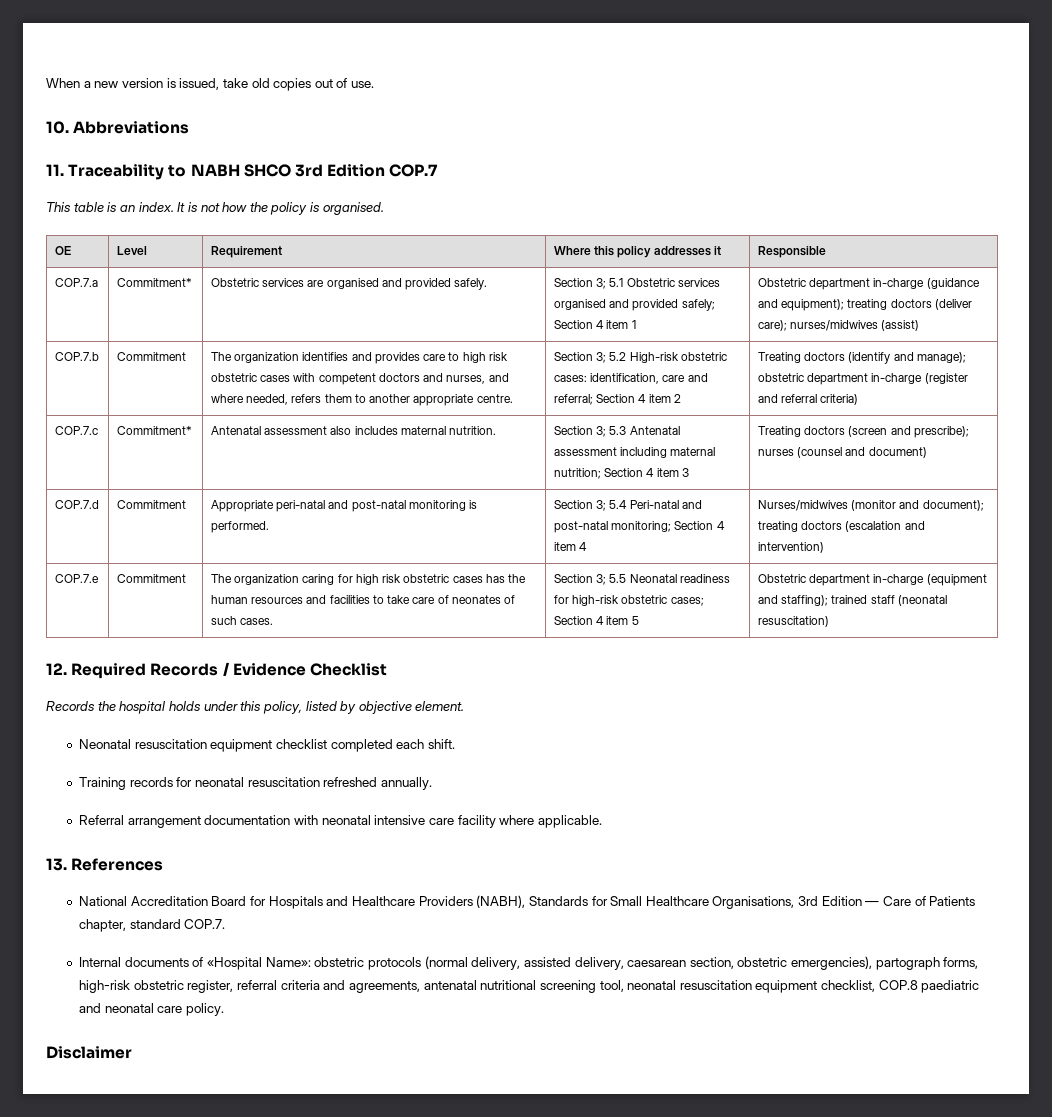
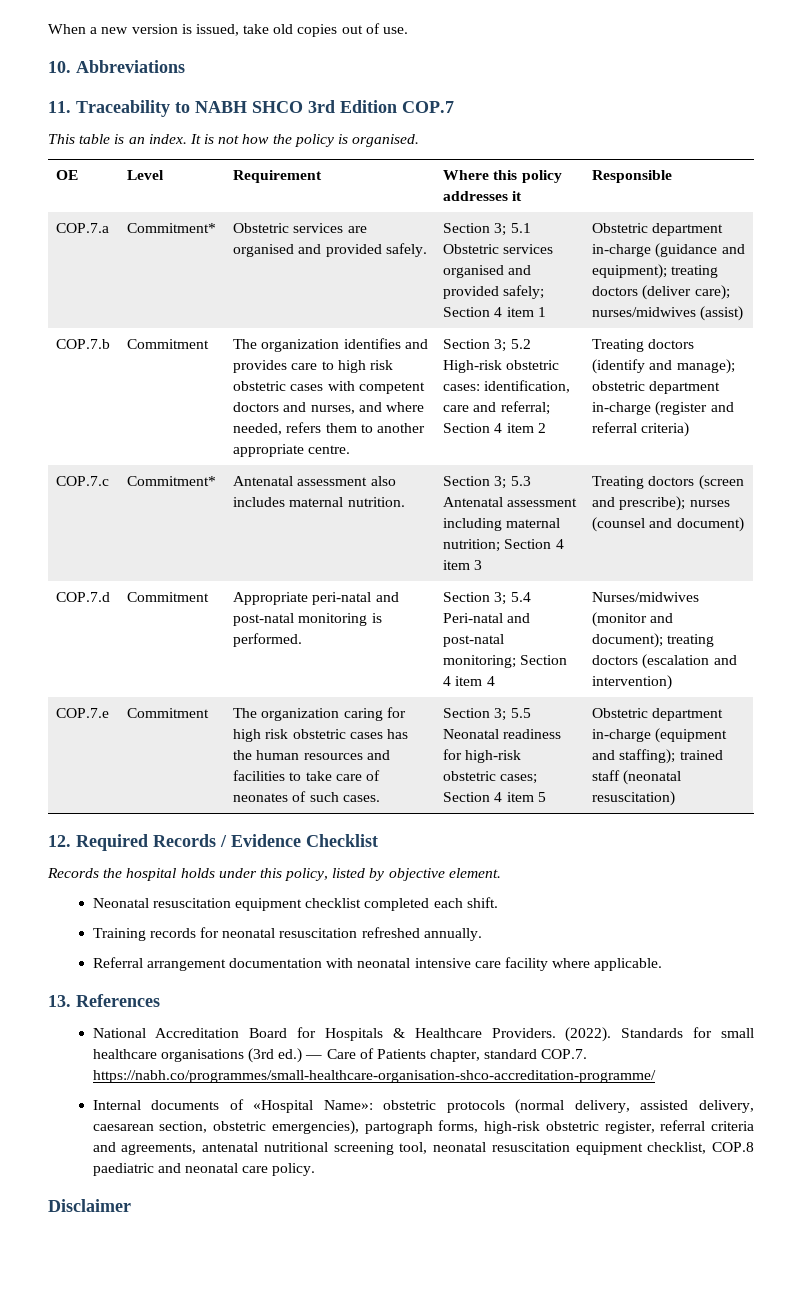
- National Accreditation Board for Hospitals and Healthcare Providers (NABH), Standards for Small Healthcare Organisations, 3rd Edition — Care of Patients chapter, standard COP.7.
+ National Accreditation Board for Hospitals & Healthcare Providers. (2022). Standards for small healthcare organisations (3rd ed.) — Care of Patients chapter, standard COP.7. https://nabh.co/programmes/small-healthcare-organisation-shco-accreditation-programme/

